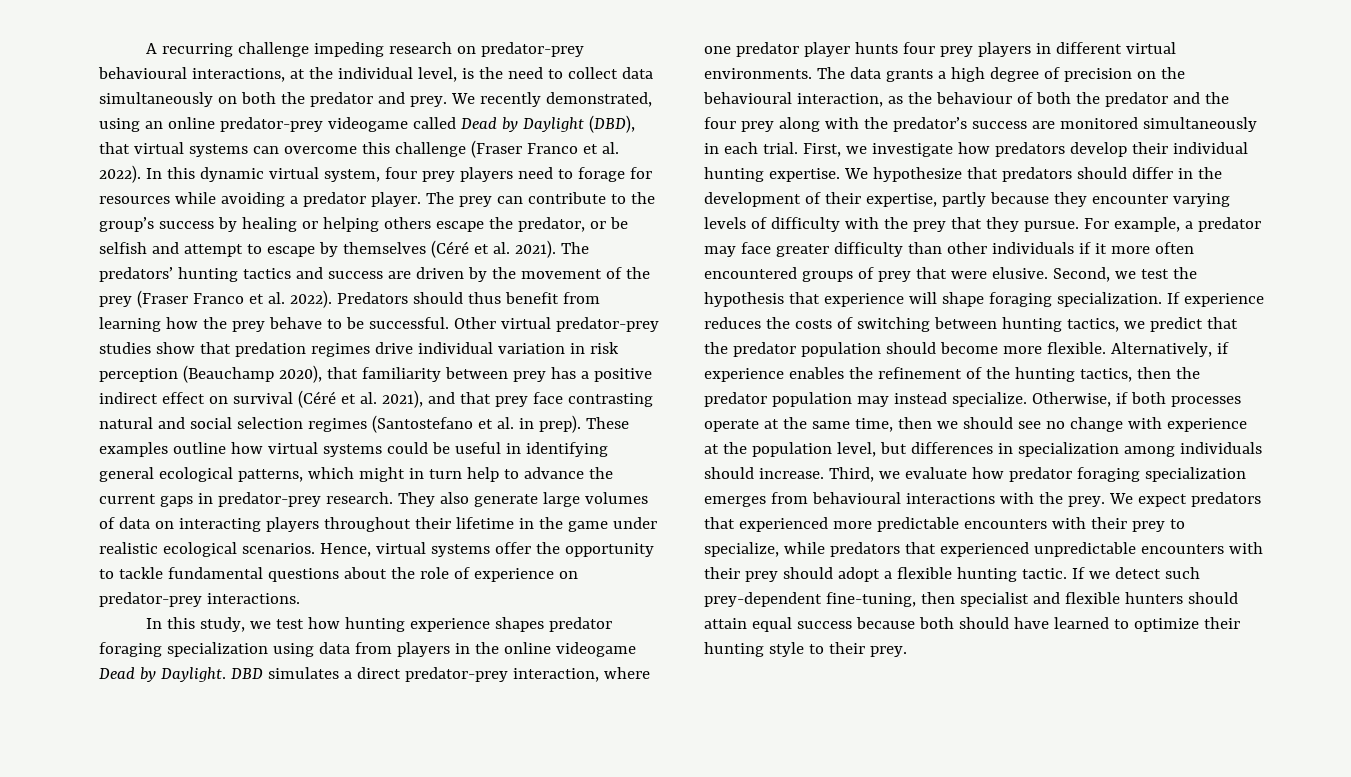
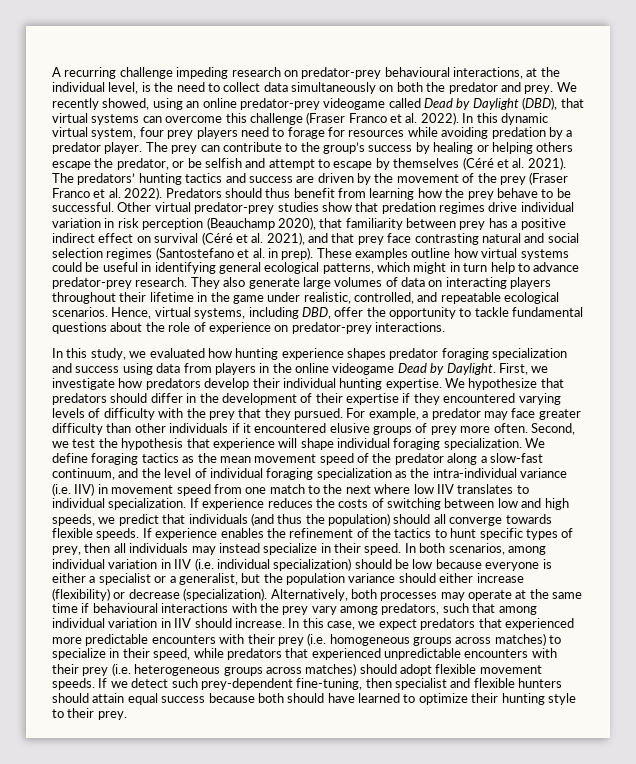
- We recently demonstrated, using an online predator-prey videogame called Dead by Daylight (DBD), that virtual systems can overcome this challenge (Fraser Franco et al. 2022).
+ We recently showed, using an online predator-prey videogame called Dead by Daylight (DBD), that virtual systems can overcome this challenge (Fraser Franco et al. 2022).
- In this dynamic virtual system, four prey players need to forage for resources while avoiding a predator player.
+ In this dynamic virtual system, four prey players need to forage for resources while avoiding predation by a predator player.
- These examples outline how virtual systems could be useful in identifying general ecological patterns, which might in turn help to advance the current gaps in predator-prey research.
+ These examples outline how virtual systems could be useful in identifying general ecological patterns, which might in turn help to advance predator-prey research.
- They also generate large volumes of data on interacting players throughout their lifetime in the game under realistic ecological scenarios.
+ They also generate large volumes of data on interacting players throughout their lifetime in the game under realistic, controlled, and repeatable ecological scenarios.
- Hence, virtual systems offer the opportunity to tackle fundamental questions about the role of experience on predator-prey interactions.
+ Hence, virtual systems, including DBD, offer the opportunity to tackle fundamental questions about the role of experience on predator-prey interactions.
- In this study, we test how hunting experience shapes predator foraging specialization using data from players in the online videogame Dead by Daylight.
+ In this study, we evaluated how hunting experience shapes predator foraging specialization and success using data from players in the online videogame Dead by Daylight.
- DBD simulates a direct predator-prey interaction, where one predator player hunts four prey players in different virtual environments. The data grants a high degree of precision on the behavioural interaction, as the behaviour of both the predator and the four prey along with the predator’s success are monitored simultaneously in each trial.
- We hypothesize that predators should differ in the development of their expertise, partly because they encounter varying levels of difficulty with the prey that they pursue.
+ We hypothesize that predators should differ in the development of their expertise if they encountered varying levels of difficulty with the prey that they pursued.
- For example, a predator may face greater difficulty than other individuals if it more often encountered groups of prey that were elusive.
+ For example, a predator may face greater difficulty than other individuals if it encountered elusive groups of prey more often.
- Second, we test the hypothesis that experience will shape foraging specialization.
+ Second, we test the hypothesis that experience will shape individual foraging specialization.
+ We define foraging tactics as the mean movement speed of the predator along a slow-fast continuum, and the level of individual foraging specialization as the intra-individual variance (i.e. IIV) in movement speed from one match to the next where low IIV translates to individual specialization.
- If experience reduces the costs of switching between hunting tactics, we predict that the predator population should become more flexible. Alternatively, if experience enables the refinement of the hunting tactics, then the predator population may instead specialize. Otherwise, if both processes operate at the same time, then we should see no change with experience at the population level, but differences in specialization among individuals should increase. Third, we evaluate how predator foraging specialization emerges from behavioural interactions with the prey. We expect predators that experienced more predictable encounters with their prey to specialize, while predators that experienced unpredictable encounters with their prey should adopt a flexible hunting tactic.
+ If experience reduces the costs of switching between low and high speeds, we predict that individuals (and thus the population) should all converge towards flexible speeds. If experience enables the refinement of the tactics to hunt specific types of prey, then all individuals may instead specialize in their speed. In both scenarios, among individual variation in IIV (i.e. individual specialization) should be low because everyone is either a specialist or a generalist, but the population variance should either increase (flexibility) or decrease (specialization). Alternatively, both processes may operate at the same time if behavioural interactions with the prey vary among predators, such that among individual variation in IIV should increase. In this case, we expect predators that experienced more predictable encounters with their prey (i.e. homogeneous groups across matches) to specialize in their speed, while predators that experienced unpredictable encounters with their prey (i.e. heterogeneous groups across matches) should adopt flexible movement speeds.

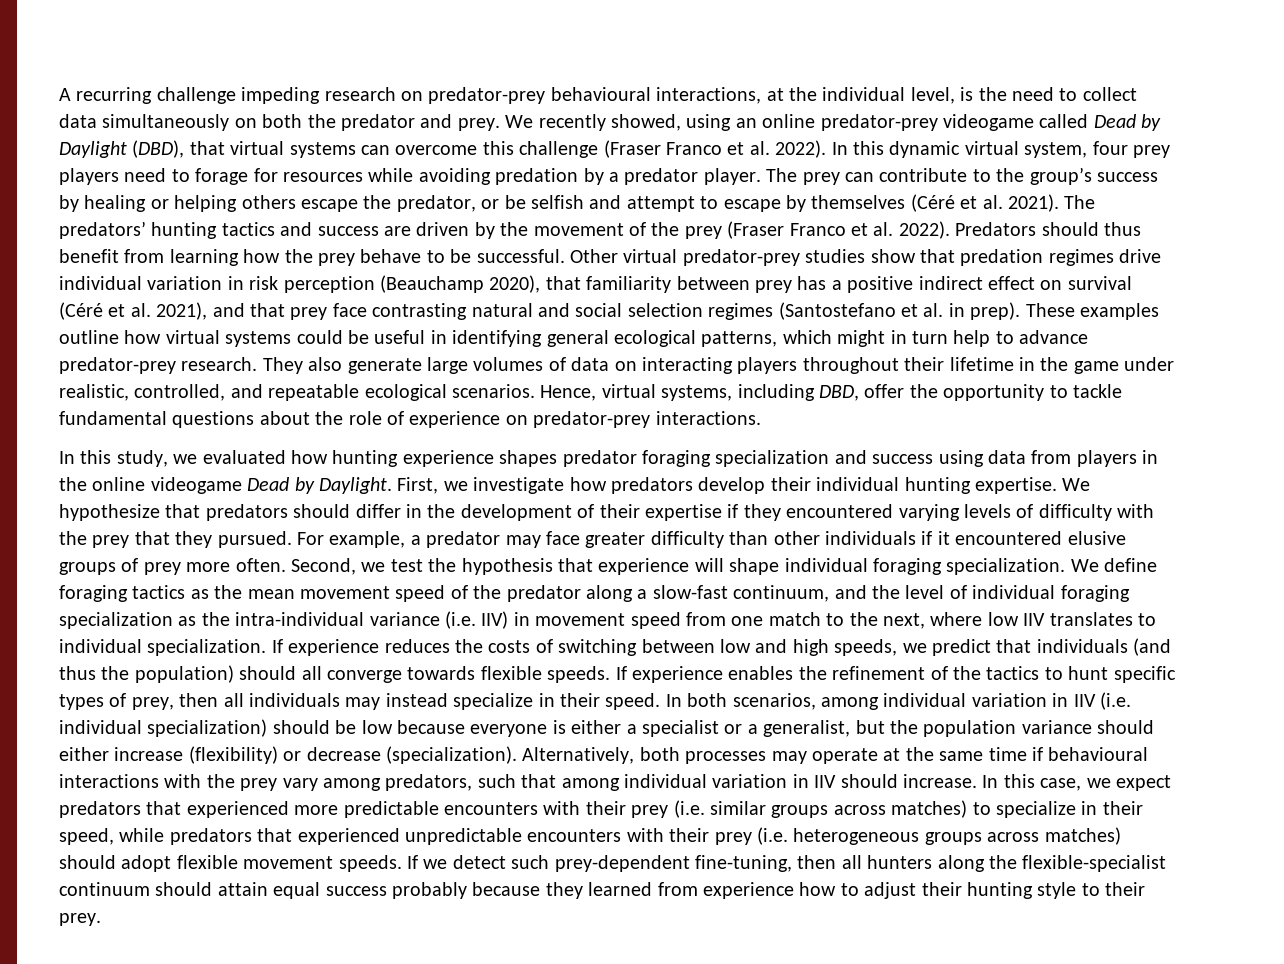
- We define foraging tactics as the mean movement speed of the predator along a slow-fast continuum, and the level of individual foraging specialization as the intra-individual variance (i.e. IIV) in movement speed from one match to the next where low IIV translates to individual specialization.
+ We define foraging tactics as the mean movement speed of the predator along a slow-fast continuum, and the level of individual foraging specialization as the intra-individual variance (i.e. IIV) in movement speed from one match to the next, where low IIV translates to individual specialization.
- In this case, we expect predators that experienced more predictable encounters with their prey (i.e. homogeneous groups across matches) to specialize in their speed, while predators that experienced unpredictable encounters with their prey (i.e. heterogeneous groups across matches) should adopt flexible movement speeds.
+ In this case, we expect predators that experienced more predictable encounters with their prey (i.e. similar groups across matches) to specialize in their speed, while predators that experienced unpredictable encounters with their prey (i.e. heterogeneous groups across matches) should adopt flexible movement speeds.
- If we detect such prey-dependent fine-tuning, then specialist and flexible hunters should attain equal success because both should have learned to optimize their hunting style to their prey.
+ If we detect such prey-dependent fine-tuning, then all hunters along the flexible-specialist continuum should attain equal success probably because they learned from experience how to adjust their hunting style to their prey.

